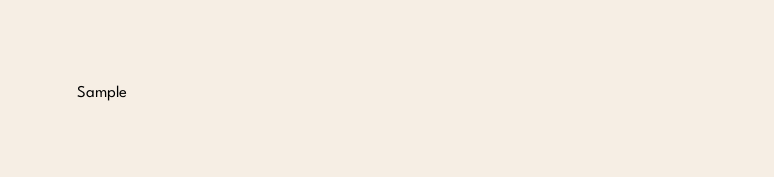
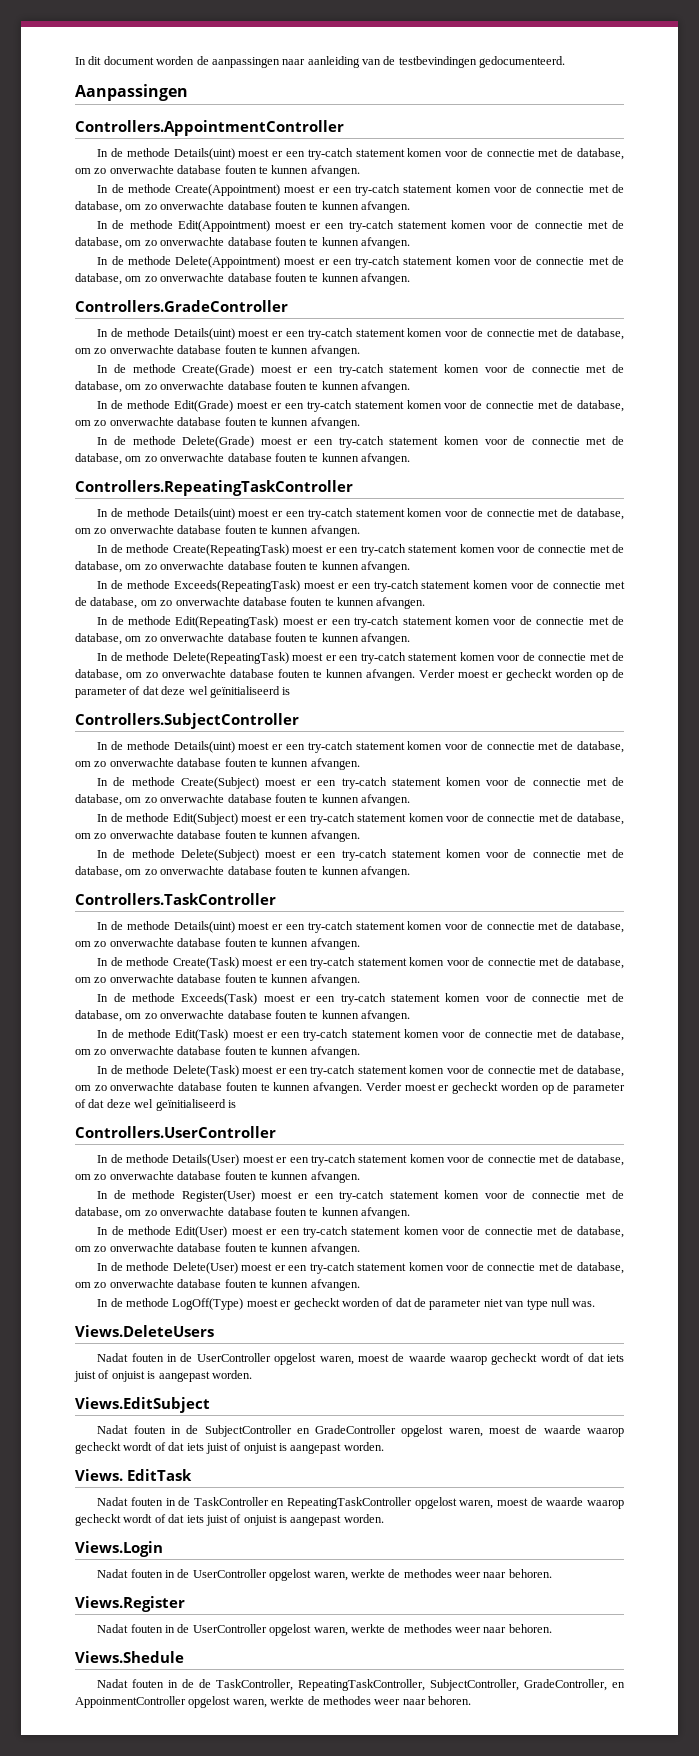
- Sample
+ In dit document worden de aanpassingen naar aanleiding van de testbevindingen gedocumenteerd.
+ Aanpassingen
+ Controllers.AppointmentController
+ In de methode Details(uint) moest er een try-catch statement komen voor de connectie met de database, om zo onverwachte database fouten te kunnen afvangen.
+ In de methode Create(Appointment) moest er een try-catch statement komen voor de connectie met de database, om zo onverwachte database fouten te kunnen afvangen.
+ In de methode Edit(Appointment) moest er een try-catch statement komen voor de connectie met de database, om zo onverwachte database fouten te kunnen afvangen.
+ In de methode Delete(Appointment) moest er een try-catch statement komen voor de connectie met de database, om zo onverwachte database fouten te kunnen afvangen.
+ Controllers.GradeController
+ In de methode Details(uint) moest er een try-catch statement komen voor de connectie met de database, om zo onverwachte database fouten te kunnen afvangen.
+ In de methode Create(Grade) moest er een try-catch statement komen voor de connectie met de database, om zo onverwachte database fouten te kunnen afvangen.
+ In de methode Edit(Grade) moest er een try-catch statement komen voor de connectie met de database, om zo onverwachte database fouten te kunnen afvangen.
+ In de methode Delete(Grade) moest er een try-catch statement komen voor de connectie met de database, om zo onverwachte database fouten te kunnen afvangen.
+ Controllers.RepeatingTaskController
+ In de methode Details(uint) moest er een try-catch statement komen voor de connectie met de database, om zo onverwachte database fouten te kunnen afvangen.
+ In de methode Create(RepeatingTask) moest er een try-catch statement komen voor de connectie met de database, om zo onverwachte database fouten te kunnen afvangen.
+ In de methode Exceeds(RepeatingTask) moest er een try-catch statement komen voor de connectie met de database, om zo onverwachte database fouten te kunnen afvangen.
+ In de methode Edit(RepeatingTask) moest er een try-catch statement komen voor de connectie met de database, om zo onverwachte database fouten te kunnen afvangen.
+ In de methode Delete(RepeatingTask) moest er een try-catch statement komen voor de connectie met de database, om zo onverwachte database fouten te kunnen afvangen. Verder moest er gecheckt worden op de parameter of dat deze wel geïnitialiseerd is
+ Controllers.SubjectController
+ In de methode Details(uint) moest er een try-catch statement komen voor de connectie met de database, om zo onverwachte database fouten te kunnen afvangen.
+ In de methode Create(Subject) moest er een try-catch statement komen voor de connectie met de database, om zo onverwachte database fouten te kunnen afvangen.
+ In de methode Edit(Subject) moest er een try-catch statement komen voor de connectie met de database, om zo onverwachte database fouten te kunnen afvangen.
+ In de methode Delete(Subject) moest er een try-catch statement komen voor de connectie met de database, om zo onverwachte database fouten te kunnen afvangen.
+ Controllers.TaskController
+ In de methode Details(uint) moest er een try-catch statement komen voor de connectie met de database, om zo onverwachte database fouten te kunnen afvangen.
+ In de methode Create(Task) moest er een try-catch statement komen voor de connectie met de database, om zo onverwachte database fouten te kunnen afvangen.
+ In de methode Exceeds(Task) moest er een try-catch statement komen voor de connectie met de database, om zo onverwachte database fouten te kunnen afvangen.
+ In de methode Edit(Task) moest er een try-catch statement komen voor de connectie met de database, om zo onverwachte database fouten te kunnen afvangen.
+ In de methode Delete(Task) moest er een try-catch statement komen voor de connectie met de database, om zo onverwachte database fouten te kunnen afvangen. Verder moest er gecheckt worden op de parameter of dat deze wel geïnitialiseerd is
+ Controllers.UserController
+ In de methode Details(User) moest er een try-catch statement komen voor de connectie met de database, om zo onverwachte database fouten te kunnen afvangen.
+ In de methode Register(User) moest er een try-catch statement komen voor de connectie met de database, om zo onverwachte database fouten te kunnen afvangen.
+ In de methode Edit(User) moest er een try-catch statement komen voor de connectie met de database, om zo onverwachte database fouten te kunnen afvangen.
+ In de methode Delete(User) moest er een try-catch statement komen voor de connectie met de database, om zo onverwachte database fouten te kunnen afvangen.
+ In de methode LogOff(Type) moest er gecheckt worden of dat de parameter niet van type null was.
+ Views.DeleteUsers
+ Nadat fouten in de UserController opgelost waren, moest de waarde waarop gecheckt wordt of dat iets juist of onjuist is aangepast worden.
+ Views.EditSubject
+ Nadat fouten in de SubjectController en GradeController opgelost waren, moest de waarde waarop gecheckt wordt of dat iets juist of onjuist is aangepast worden.
+ Views. EditTask
+ Nadat fouten in de TaskController en RepeatingTaskController opgelost waren, moest de waarde waarop gecheckt wordt of dat iets juist of onjuist is aangepast worden.
+ Views.Login
+ Nadat fouten in de UserController opgelost waren, werkte de methodes weer naar behoren.
+ Views.Register
+ Nadat fouten in de UserController opgelost waren, werkte de methodes weer naar behoren.
+ Views.Shedule
+ Nadat fouten in de de TaskController, RepeatingTaskController, SubjectController, GradeController, en AppoinmentController opgelost waren, werkte de methodes weer naar behoren.

